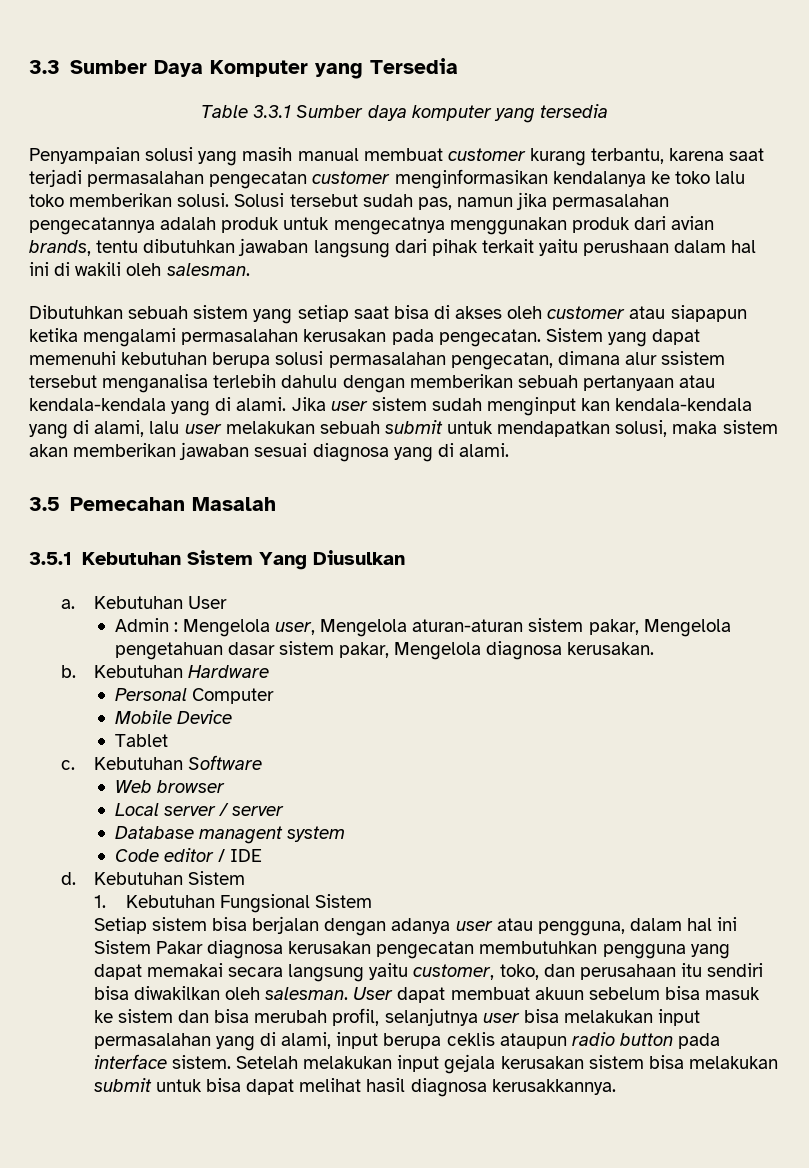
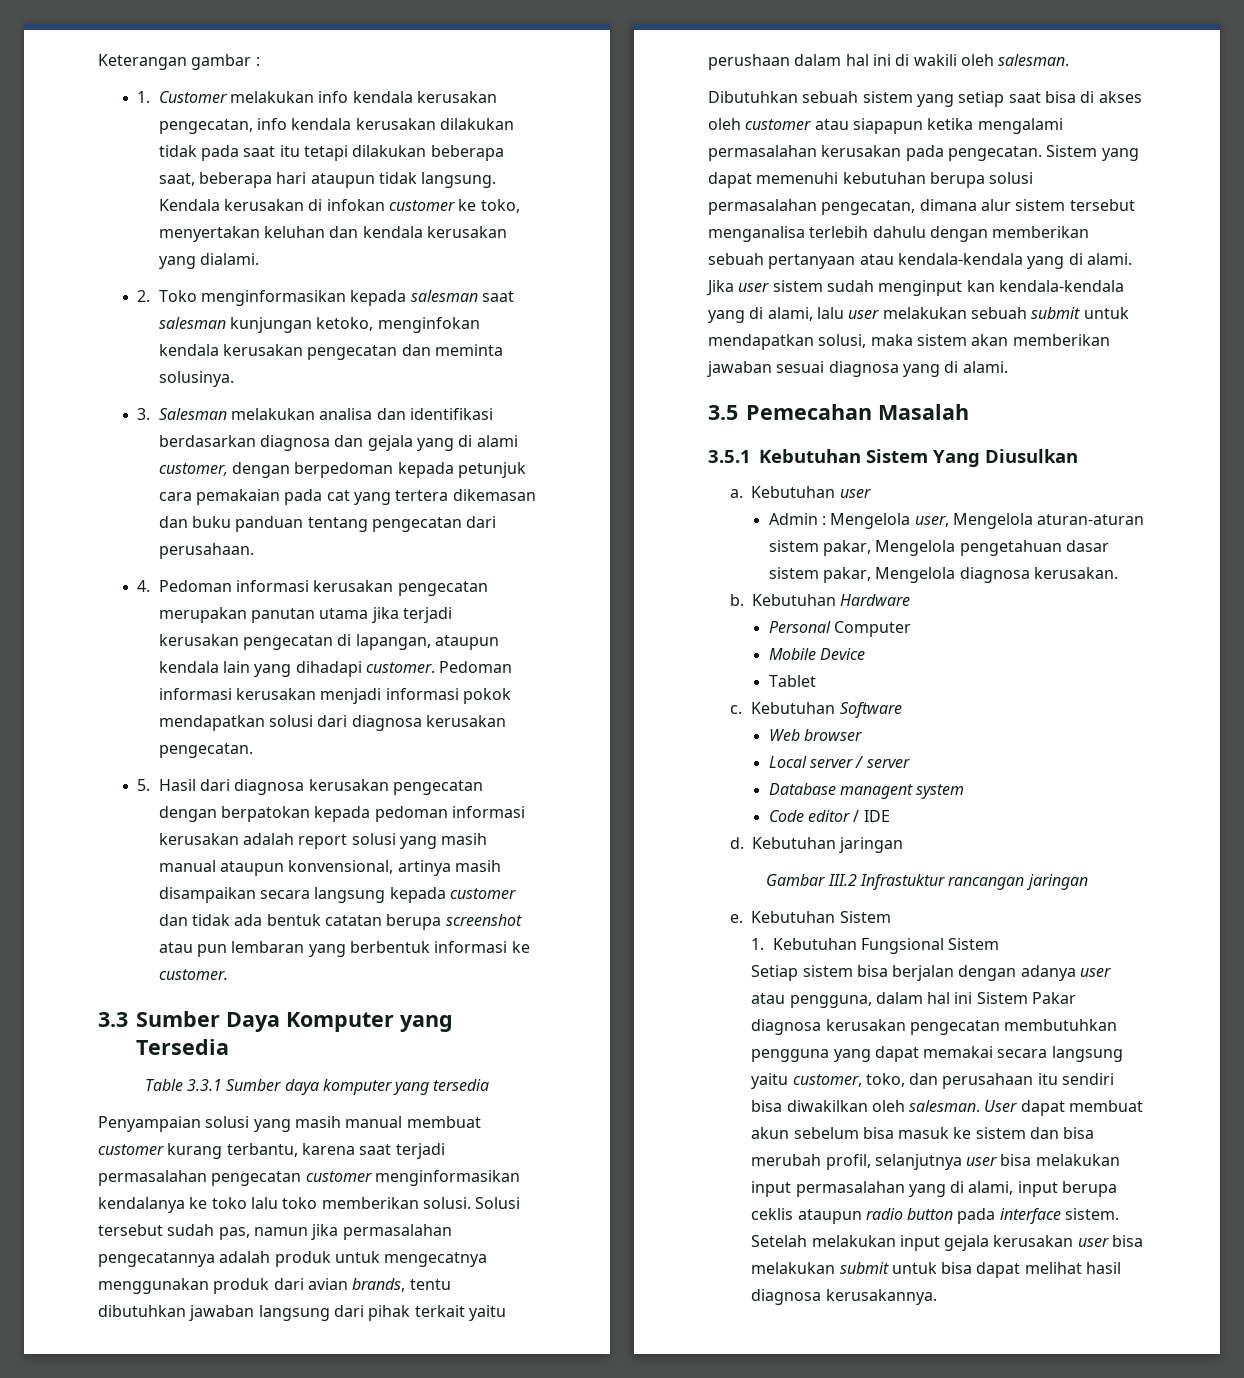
+ Keterangan gambar :
+ 1. Customer melakukan info kendala kerusakan pengecatan, info kendala kerusakan dilakukan tidak pada saat itu tetapi dilakukan beberapa saat, beberapa hari ataupun tidak langsung. Kendala kerusakan di infokan customer ke toko, menyertakan keluhan dan kendala kerusakan yang dialami.
+ 2. Toko menginformasikan kepada salesman saat salesman kunjungan ketoko, menginfokan kendala kerusakan pengecatan dan meminta solusinya.
+ 3. Salesman melakukan analisa dan identifikasi berdasarkan diagnosa dan gejala yang di alami customer, dengan berpedoman kepada petunjuk cara pemakaian pada cat yang tertera dikemasan dan buku panduan tentang pengecatan dari perusahaan.
+ 4. Pedoman informasi kerusakan pengecatan merupakan panutan utama jika terjadi kerusakan pengecatan di lapangan, ataupun kendala lain yang dihadapi customer. Pedoman informasi kerusakan menjadi informasi pokok mendapatkan solusi dari diagnosa kerusakan pengecatan.
+ 5. Hasil dari diagnosa kerusakan pengecatan dengan berpatokan kepada pedoman informasi kerusakan adalah report solusi yang masih manual ataupun konvensional, artinya masih disampaikan secara langsung kepada customer dan tidak ada bentuk catatan berupa screenshot atau pun lembaran yang berbentuk informasi ke customer.
- Sistem yang dapat memenuhi kebutuhan berupa solusi permasalahan pengecatan, dimana alur ssistem tersebut menganalisa terlebih dahulu dengan memberikan sebuah pertanyaan atau kendala-kendala yang di alami.
+ Sistem yang dapat memenuhi kebutuhan berupa solusi permasalahan pengecatan, dimana alur sistem tersebut menganalisa terlebih dahulu dengan memberikan sebuah pertanyaan atau kendala-kendala yang di alami.
- Kebutuhan User
+ Kebutuhan user
- d. Kebutuhan Sistem
+ d. Kebutuhan jaringan
+ Gambar III.2 Infrastuktur rancangan jaringan
+ e. Kebutuhan Sistem
- User dapat membuat akuun sebelum bisa masuk ke sistem dan bisa merubah profil, selanjutnya user bisa melakukan input permasalahan yang di alami, input berupa ceklis ataupun radio button pada interface sistem.
+ User dapat membuat akun sebelum bisa masuk ke sistem dan bisa merubah profil, selanjutnya user bisa melakukan input permasalahan yang di alami, input berupa ceklis ataupun radio button pada interface sistem.
- Setelah melakukan input gejala kerusakan sistem bisa melakukan submit untuk bisa dapat melihat hasil diagnosa kerusakkannya.
+ Setelah melakukan input gejala kerusakan user bisa melakukan submit untuk bisa dapat melihat hasil diagnosa kerusakannya.

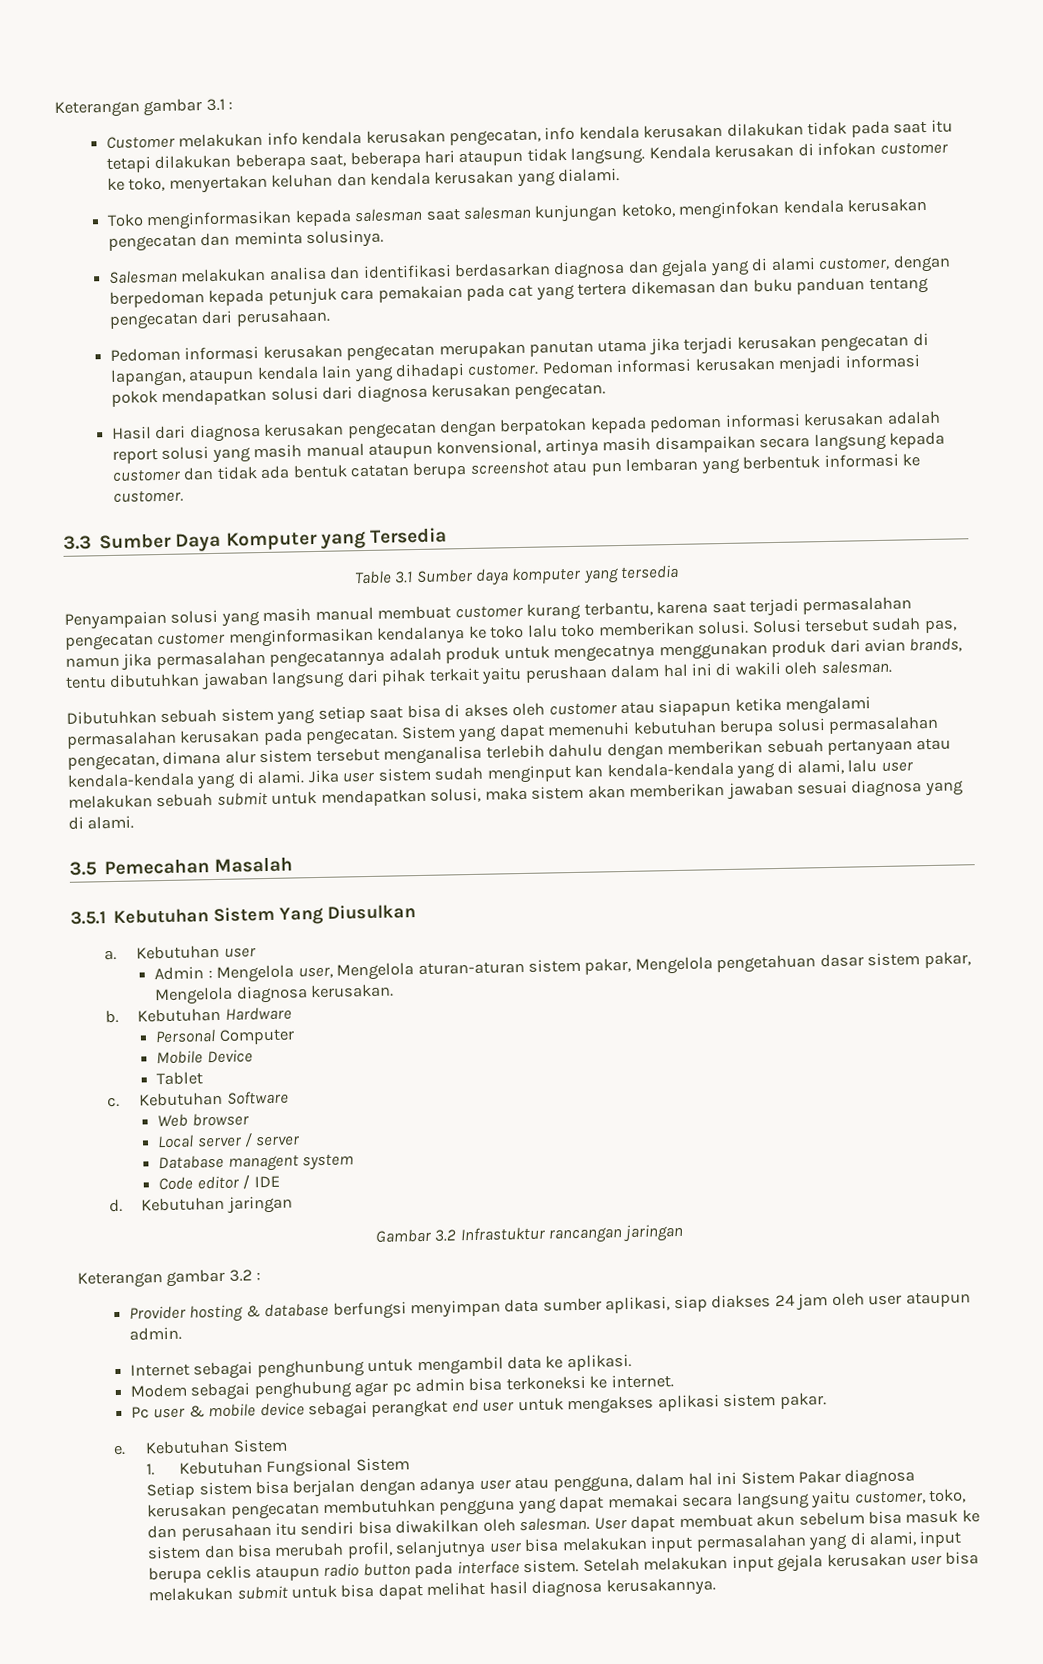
- Keterangan gambar :
- 1. Customer melakukan info kendala kerusakan pengecatan, info kendala kerusakan dilakukan tidak pada saat itu tetapi dilakukan beberapa saat, beberapa hari ataupun tidak langsung.
+ Keterangan gambar 3.1 :
+ Customer melakukan info kendala kerusakan pengecatan, info kendala kerusakan dilakukan tidak pada saat itu tetapi dilakukan beberapa saat, beberapa hari ataupun tidak langsung.
- 2. Toko menginformasikan kepada salesman saat salesman kunjungan ketoko, menginfokan kendala kerusakan pengecatan dan meminta solusinya.
+ Toko menginformasikan kepada salesman saat salesman kunjungan ketoko, menginfokan kendala kerusakan pengecatan dan meminta solusinya.
- 3. Salesman melakukan analisa dan identifikasi berdasarkan diagnosa dan gejala yang di alami customer, dengan berpedoman kepada petunjuk cara pemakaian pada cat yang tertera dikemasan dan buku panduan tentang pengecatan dari perusahaan.
+ Salesman melakukan analisa dan identifikasi berdasarkan diagnosa dan gejala yang di alami customer, dengan berpedoman kepada petunjuk cara pemakaian pada cat yang tertera dikemasan dan buku panduan tentang pengecatan dari perusahaan.
- 4. Pedoman informasi kerusakan pengecatan merupakan panutan utama jika terjadi kerusakan pengecatan di lapangan, ataupun kendala lain yang dihadapi customer.
+ Pedoman informasi kerusakan pengecatan merupakan panutan utama jika terjadi kerusakan pengecatan di lapangan, ataupun kendala lain yang dihadapi customer.
- 5. Hasil dari diagnosa kerusakan pengecatan dengan berpatokan kepada pedoman informasi kerusakan adalah report solusi yang masih manual ataupun konvensional, artinya masih disampaikan secara langsung kepada customer dan tidak ada bentuk catatan berupa screenshot atau pun lembaran yang berbentuk informasi ke customer.
+ Hasil dari diagnosa kerusakan pengecatan dengan berpatokan kepada pedoman informasi kerusakan adalah report solusi yang masih manual ataupun konvensional, artinya masih disampaikan secara langsung kepada customer dan tidak ada bentuk catatan berupa screenshot atau pun lembaran yang berbentuk informasi ke customer.
- Table 3.3.1 Sumber daya komputer yang tersedia
+ Table 3.1 Sumber daya komputer yang tersedia
- Gambar III.2 Infrastuktur rancangan jaringan
+ Gambar 3.2 Infrastuktur rancangan jaringan
+ Keterangan gambar 3.2 :
+ Provider hosting & database berfungsi menyimpan data sumber aplikasi, siap diakses 24 jam oleh user ataupun admin.
+ Internet sebagai penghunbung untuk mengambil data ke aplikasi.
+ Modem sebagai penghubung agar pc admin bisa terkoneksi ke internet.
+ Pc user & mobile device sebagai perangkat end user untuk mengakses aplikasi sistem pakar.

